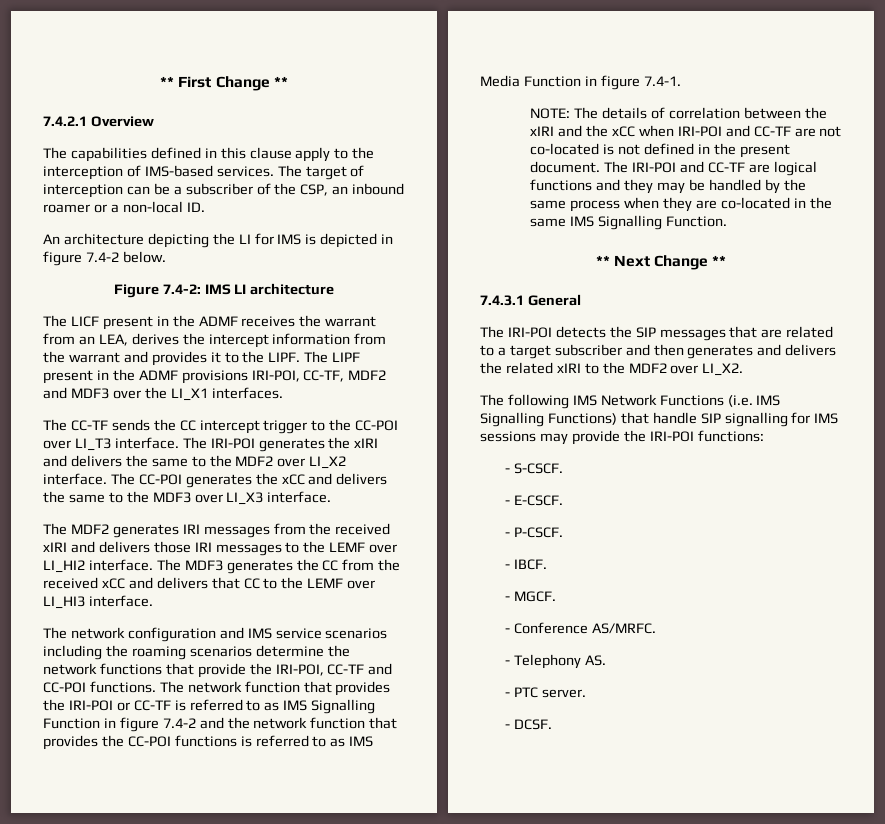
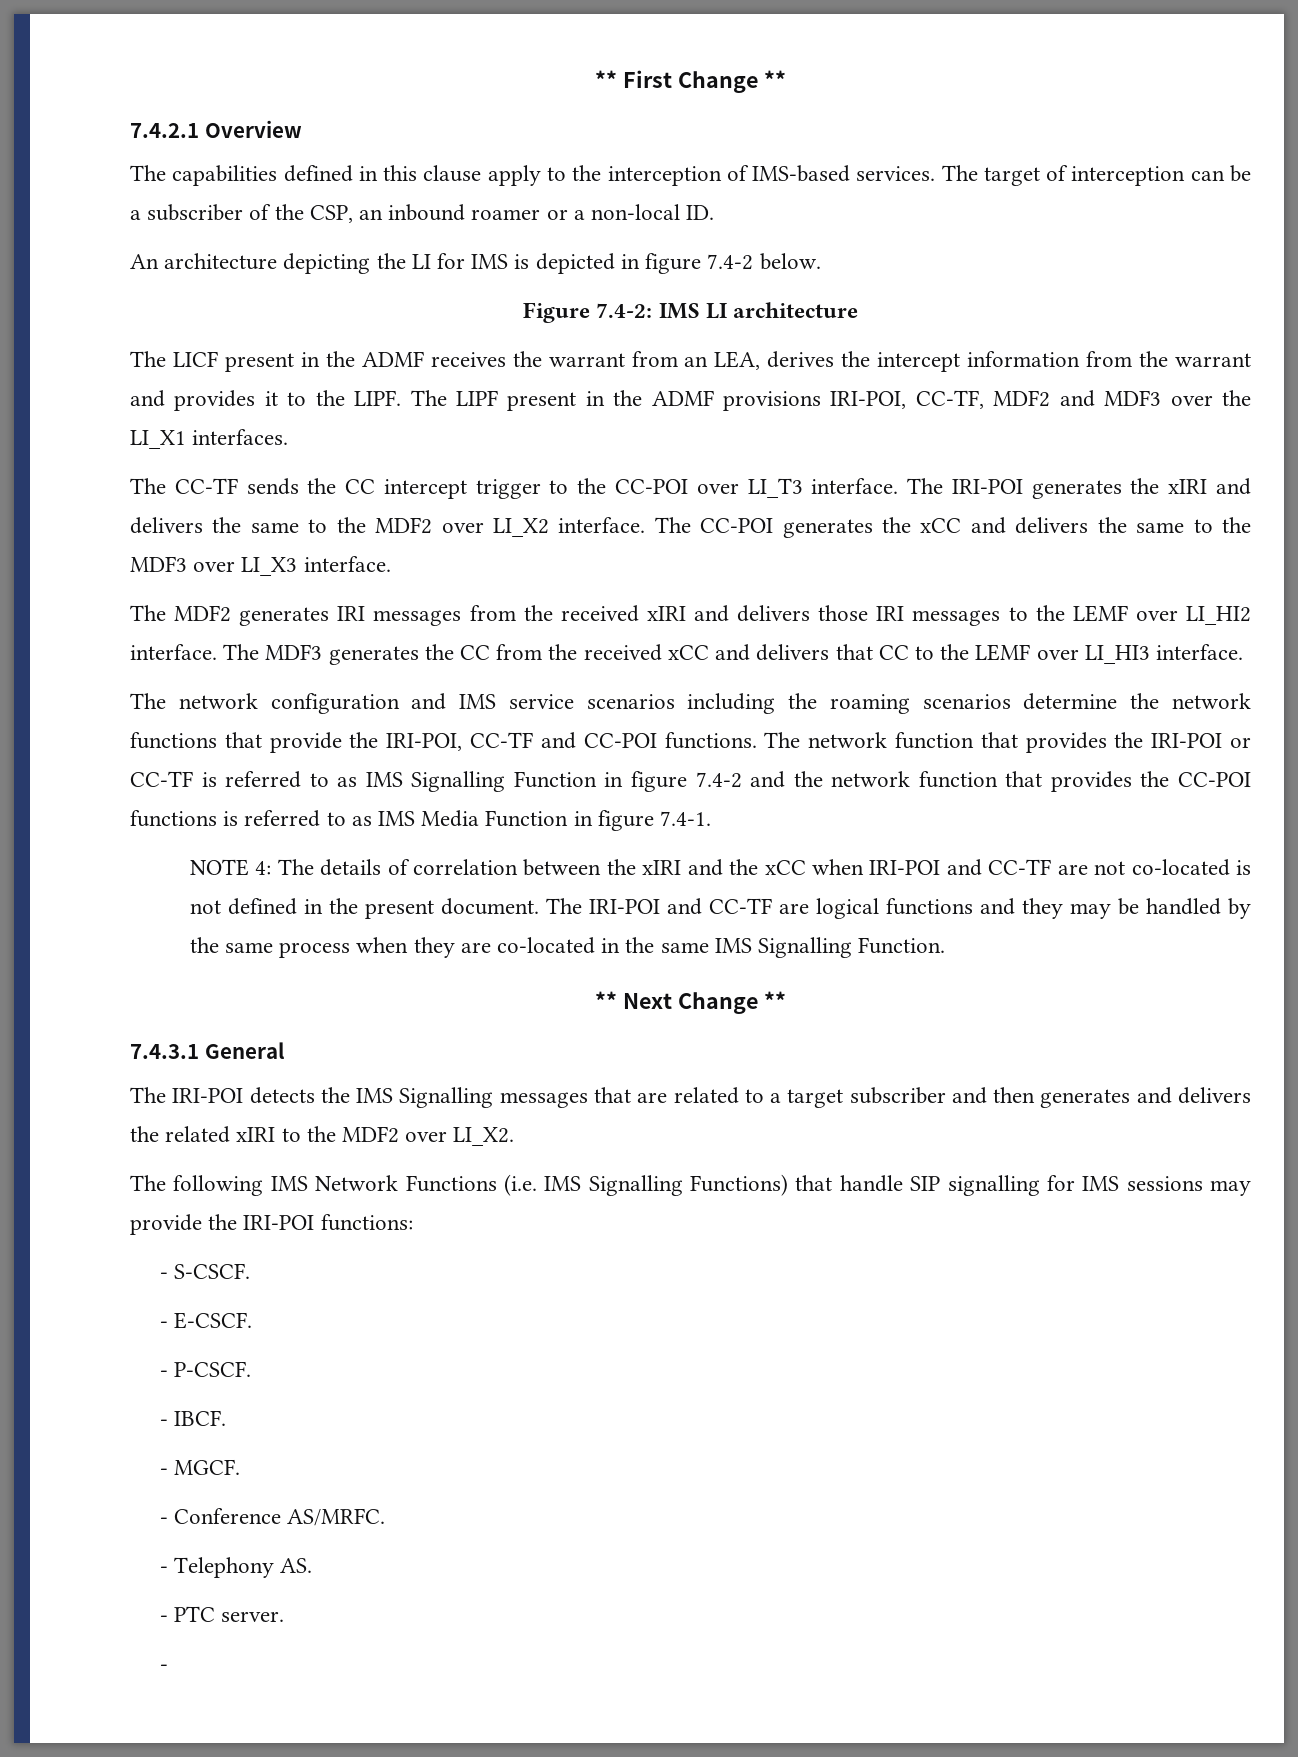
- NOTE: The details of correlation between the xIRI and the xCC when IRI-POI and CC-TF are not co-located is not defined in the present document.
+ NOTE 4: The details of correlation between the xIRI and the xCC when IRI-POI and CC-TF are not co-located is not defined in the present document.
- The IRI-POI detects the SIP messages that are related to a target subscriber and then generates and delivers the related xIRI to the MDF2 over LI_X2.
+ The IRI-POI detects the IMS Signalling messages that are related to a target subscriber and then generates and delivers the related xIRI to the MDF2 over LI_X2.
  - PTC server.
- - DCSF.
+ -

